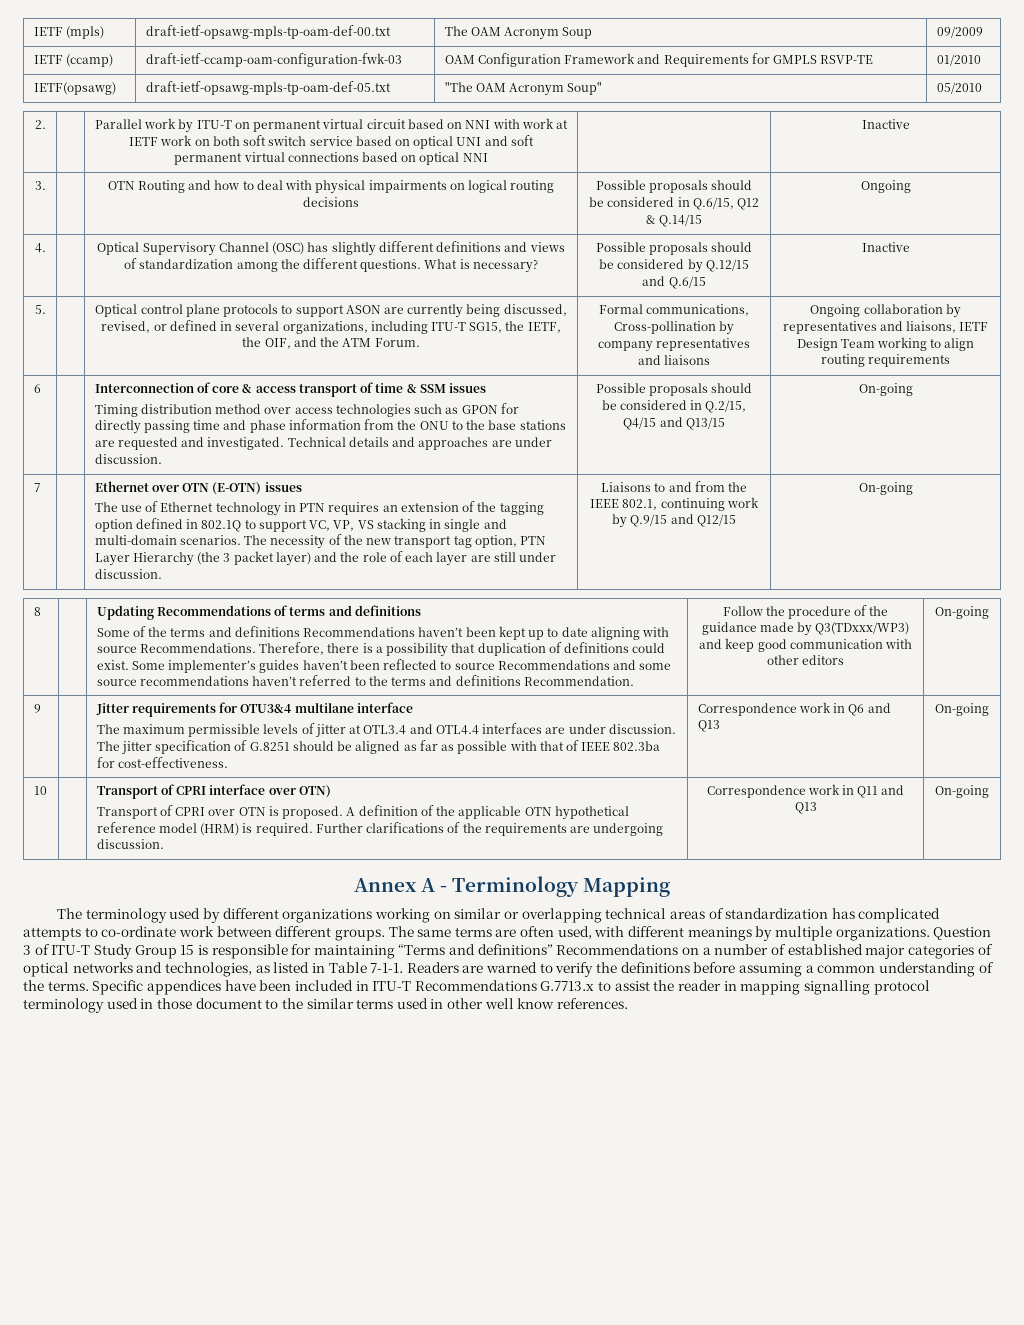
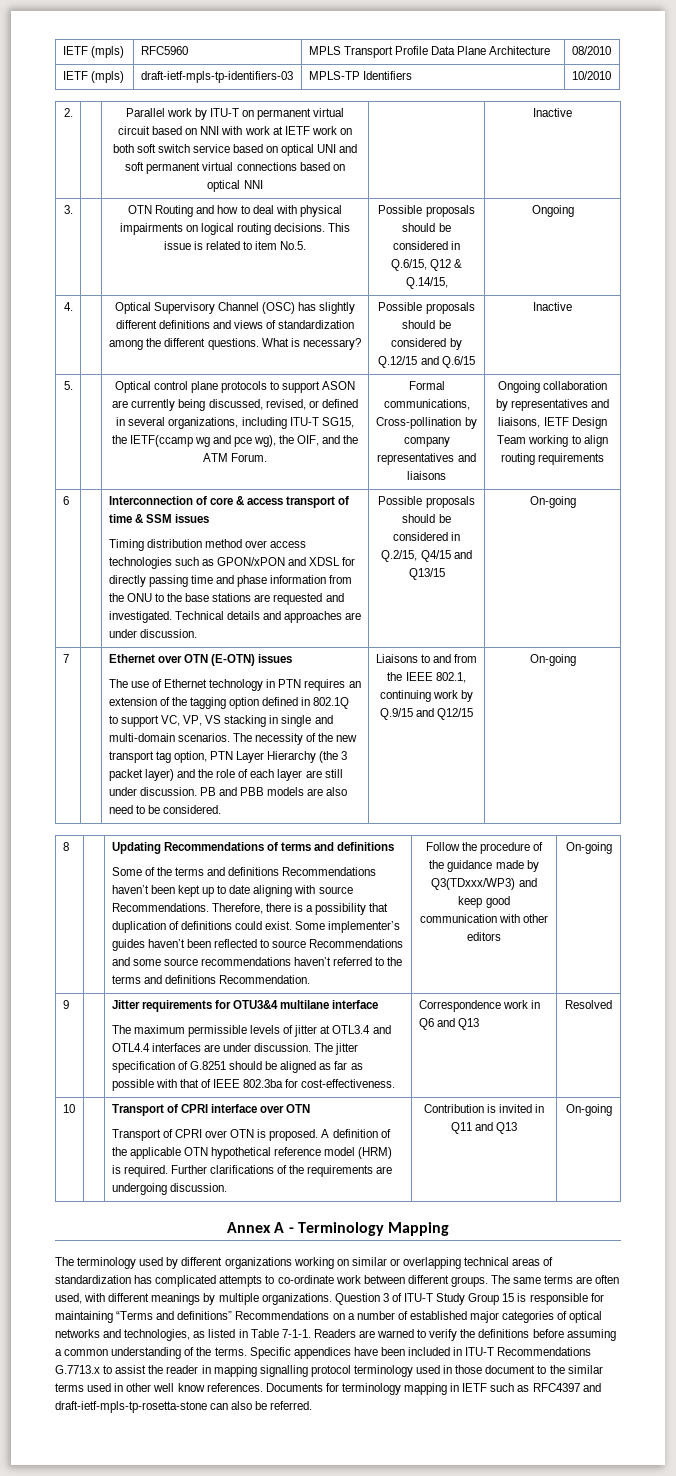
- IETF (mpls) | draft-ietf-opsawg-mpls-tp-oam-def-00.txt | The OAM Acronym Soup | 09/2009
- IETF (ccamp) | draft-ietf-ccamp-oam-configuration-fwk-03 | OAM Configuration Framework and Requirements for GMPLS RSVP-TE | 01/2010
- IETF(opsawg) | draft-ietf-opsawg-mpls-tp-oam-def-05.txt | "The OAM Acronym Soup" | 05/2010
+ IETF (mpls) | RFC5960 | MPLS Transport Profile Data Plane Architecture | 08/2010
+ IETF (mpls) | draft-ietf-mpls-tp-identifiers-03 | MPLS-TP Identifiers | 10/2010
- 3. | | OTN Routing and how to deal with physical impairments on logical routing decisions | Possible proposals should be considered in Q.6/15, Q12 & Q.14/15 | Ongoing
+ 3. | | OTN Routing and how to deal with physical impairments on logical routing decisions. This issue is related to item No.5. | Possible proposals should be considered in Q.6/15, Q12 & Q.14/15, | Ongoing
- Optical control plane protocols to support ASON are currently being discussed, revised, or defined in several organizations, including ITU-T SG15, the IETF, the OIF, and the ATM Forum.
+ Optical control plane protocols to support ASON are currently being discussed, revised, or defined in several organizations, including ITU-T SG15, the IETF(ccamp wg and pce wg), the OIF, and the ATM Forum.
- Timing distribution method over access technologies such as GPON for directly passing time and phase information from the ONU to the base stations are requested and investigated.
+ Timing distribution method over access technologies such as GPON/xPON and XDSL for directly passing time and phase information from the ONU to the base stations are requested and investigated.
+ PB and PBB models are also need to be considered.
- Correspondence work in Q6 and Q13 | On-going
+ Correspondence work in Q6 and Q13 | Resolved
- Transport of CPRI interface over OTN)
+ Transport of CPRI interface over OTN
- Correspondence work in Q11 and Q13
+ Contribution is invited in Q11 and Q13
+ Documents for terminology mapping in IETF such as RFC4397 and draft-ietf-mpls-tp-rosetta-stone can also be referred.

